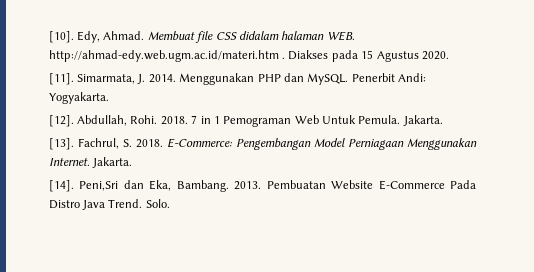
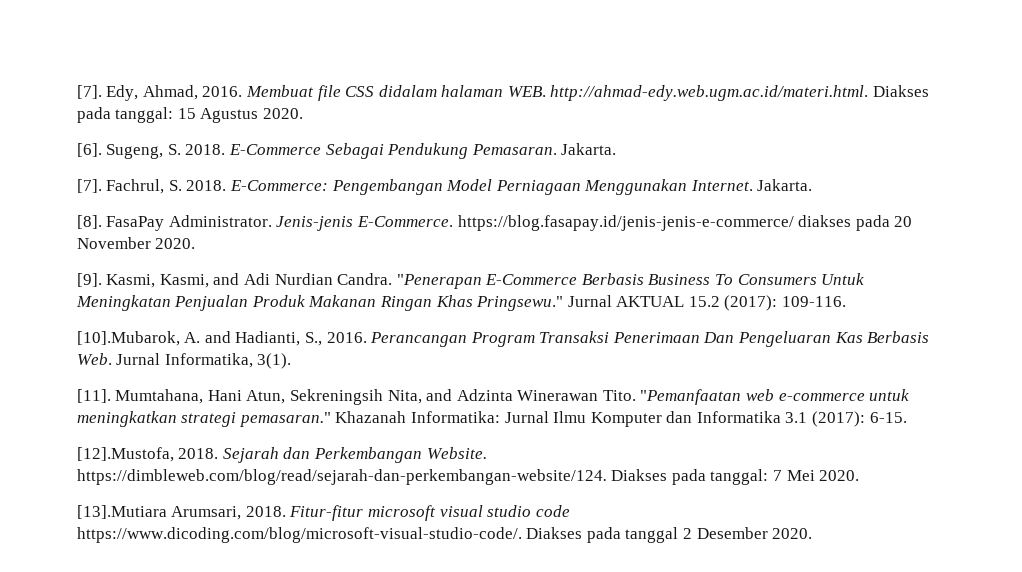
- [10]. Edy, Ahmad.
+ [7]. Edy, Ahmad, 2016.
- Membuat file CSS didalam halaman WEB. http://ahmad-edy.web.ugm.ac.id/materi.htm . Diakses pada 15 Agustus 2020.
+ Membuat file CSS didalam halaman WEB. http://ahmad-edy.web.ugm.ac.id/materi.html. Diakses pada tanggal: 15 Agustus 2020.
- [11]. Simarmata, J. 2014. Menggunakan PHP dan MySQL. Penerbit Andi: Yogyakarta.
- [12]. Abdullah, Rohi. 2018. 7 in 1 Pemograman Web Untuk Pemula. Jakarta.
- [13].
+ [6]. Sugeng, S. 2018. E-Commerce Sebagai Pendukung Pemasaran. Jakarta.
+ [7].
- [14]. Peni,Sri dan Eka, Bambang. 2013. Pembuatan Website E-Commerce Pada Distro Java Trend. Solo.
+ [8]. FasaPay Administrator. Jenis-jenis E-Commerce. https://blog.fasapay.id/jenis-jenis-e-commerce/ diakses pada 20 November 2020.
+ [9]. Kasmi, Kasmi, and Adi Nurdian Candra. "Penerapan E-Commerce Berbasis Business To Consumers Untuk Meningkatan Penjualan Produk Makanan Ringan Khas Pringsewu." Jurnal AKTUAL 15.2 (2017): 109-116.
+ [10].Mubarok, A. and Hadianti, S., 2016. Perancangan Program Transaksi Penerimaan Dan Pengeluaran Kas Berbasis Web. Jurnal Informatika, 3(1).
+ [11]. Mumtahana, Hani Atun, Sekreningsih Nita, and Adzinta Winerawan Tito. "Pemanfaatan web e-commerce untuk meningkatkan strategi pemasaran." Khazanah Informatika: Jurnal Ilmu Komputer dan Informatika 3.1 (2017): 6-15.
+ [12].Mustofa, 2018. Sejarah dan Perkembangan Website. https://dimbleweb.com/blog/read/sejarah-dan-perkembangan-website/124. Diakses pada tanggal: 7 Mei 2020.
+ [13].Mutiara Arumsari, 2018. Fitur-fitur microsoft visual studio code https://www.dicoding.com/blog/microsoft-visual-studio-code/. Diakses pada tanggal 2 Desember 2020.

